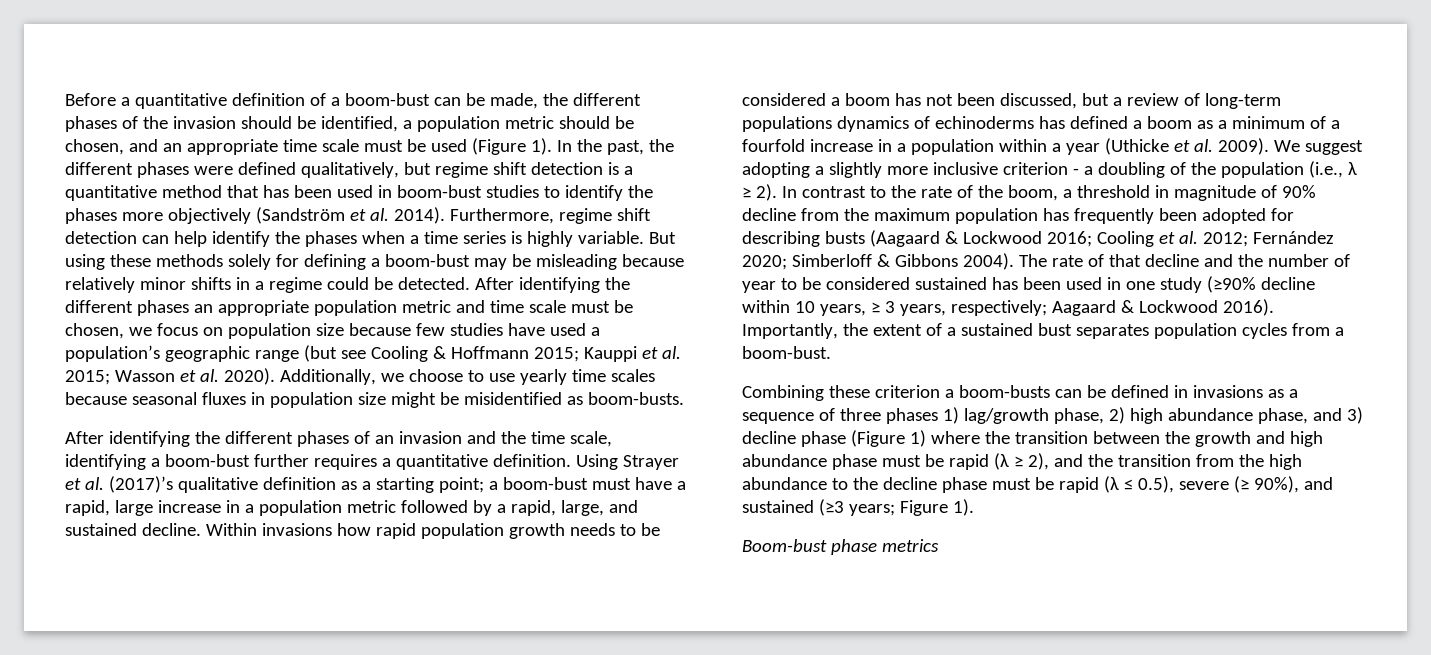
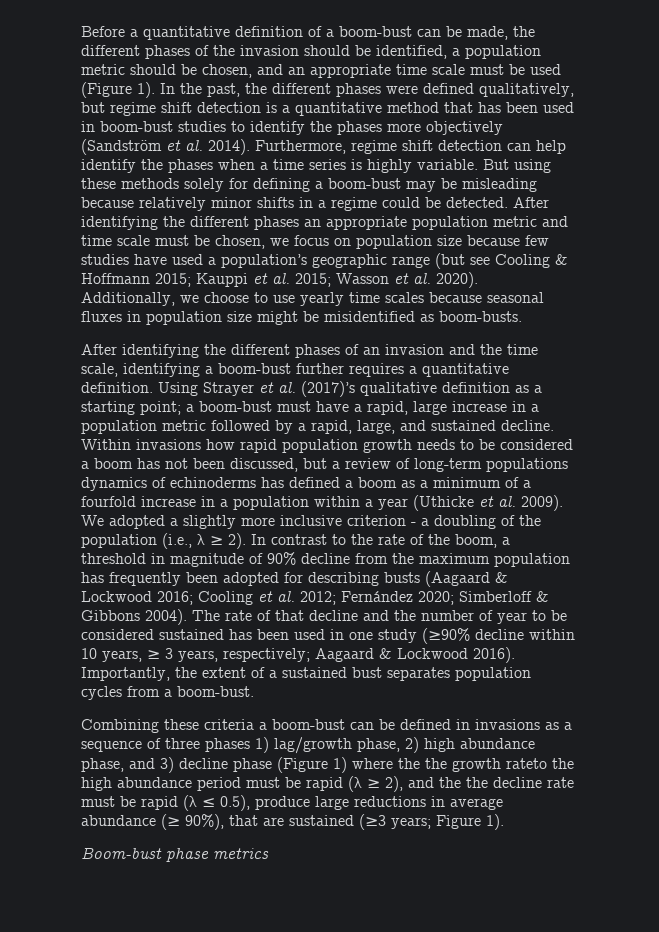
- We suggest adopting a slightly more inclusive criterion - a doubling of the population (i.e., λ ≥ 2).
+ We adopted a slightly more inclusive criterion - a doubling of the population (i.e., λ ≥ 2).
- Combining these criterion a boom-busts can be defined in invasions as a sequence of three phases 1) lag/growth phase, 2) high abundance phase, and 3) decline phase (Figure 1) where the transition between the growth and high abundance phase must be rapid (λ ≥ 2), and the transition from the high abundance to the decline phase must be rapid (λ ≤ 0.5), severe (≥ 90%), and sustained (≥3 years; Figure 1).
+ Combining these criteria a boom-bust can be defined in invasions as a sequence of three phases 1) lag/growth phase, 2) high abundance phase, and 3) decline phase (Figure 1) where the the growth rateto the high abundance period must be rapid (λ ≥ 2), and the the decline rate must be rapid (λ ≤ 0.5), produce large reductions in average abundance (≥ 90%), that are sustained (≥3 years; Figure 1).

